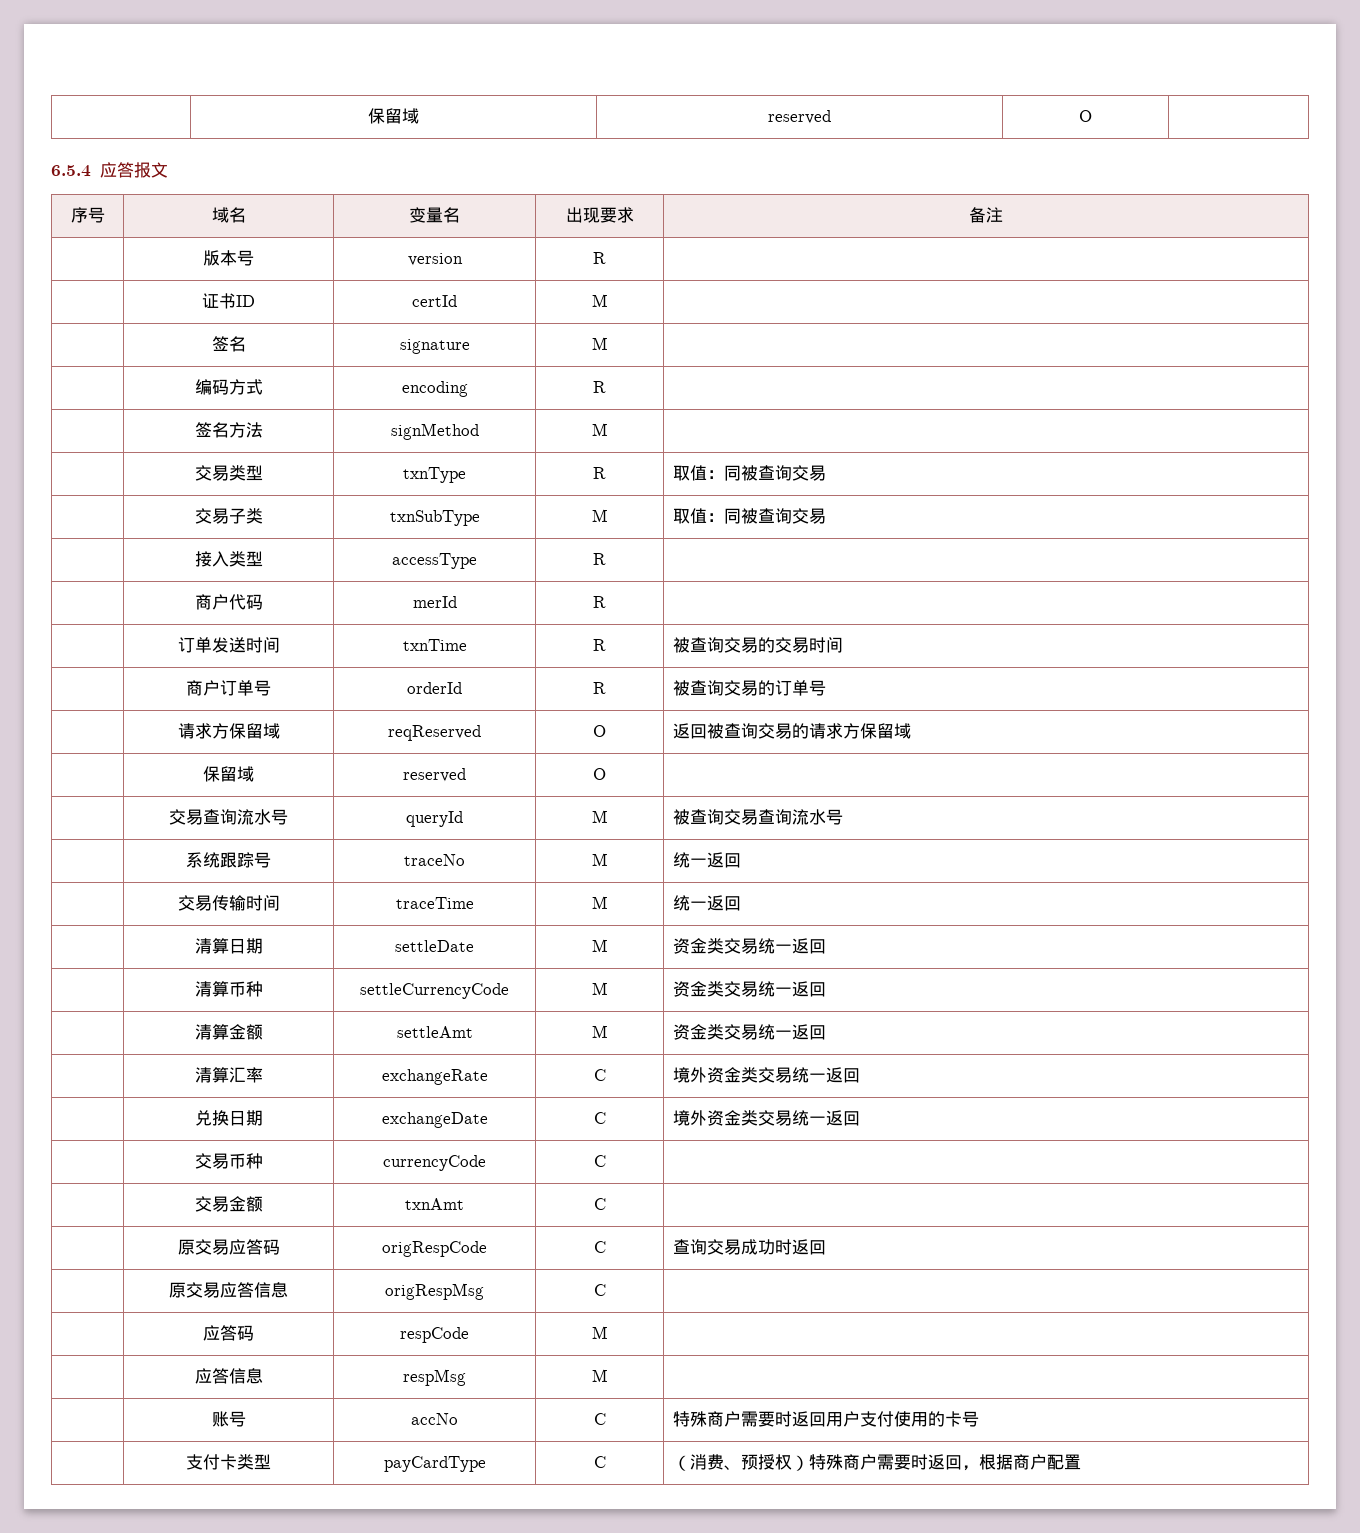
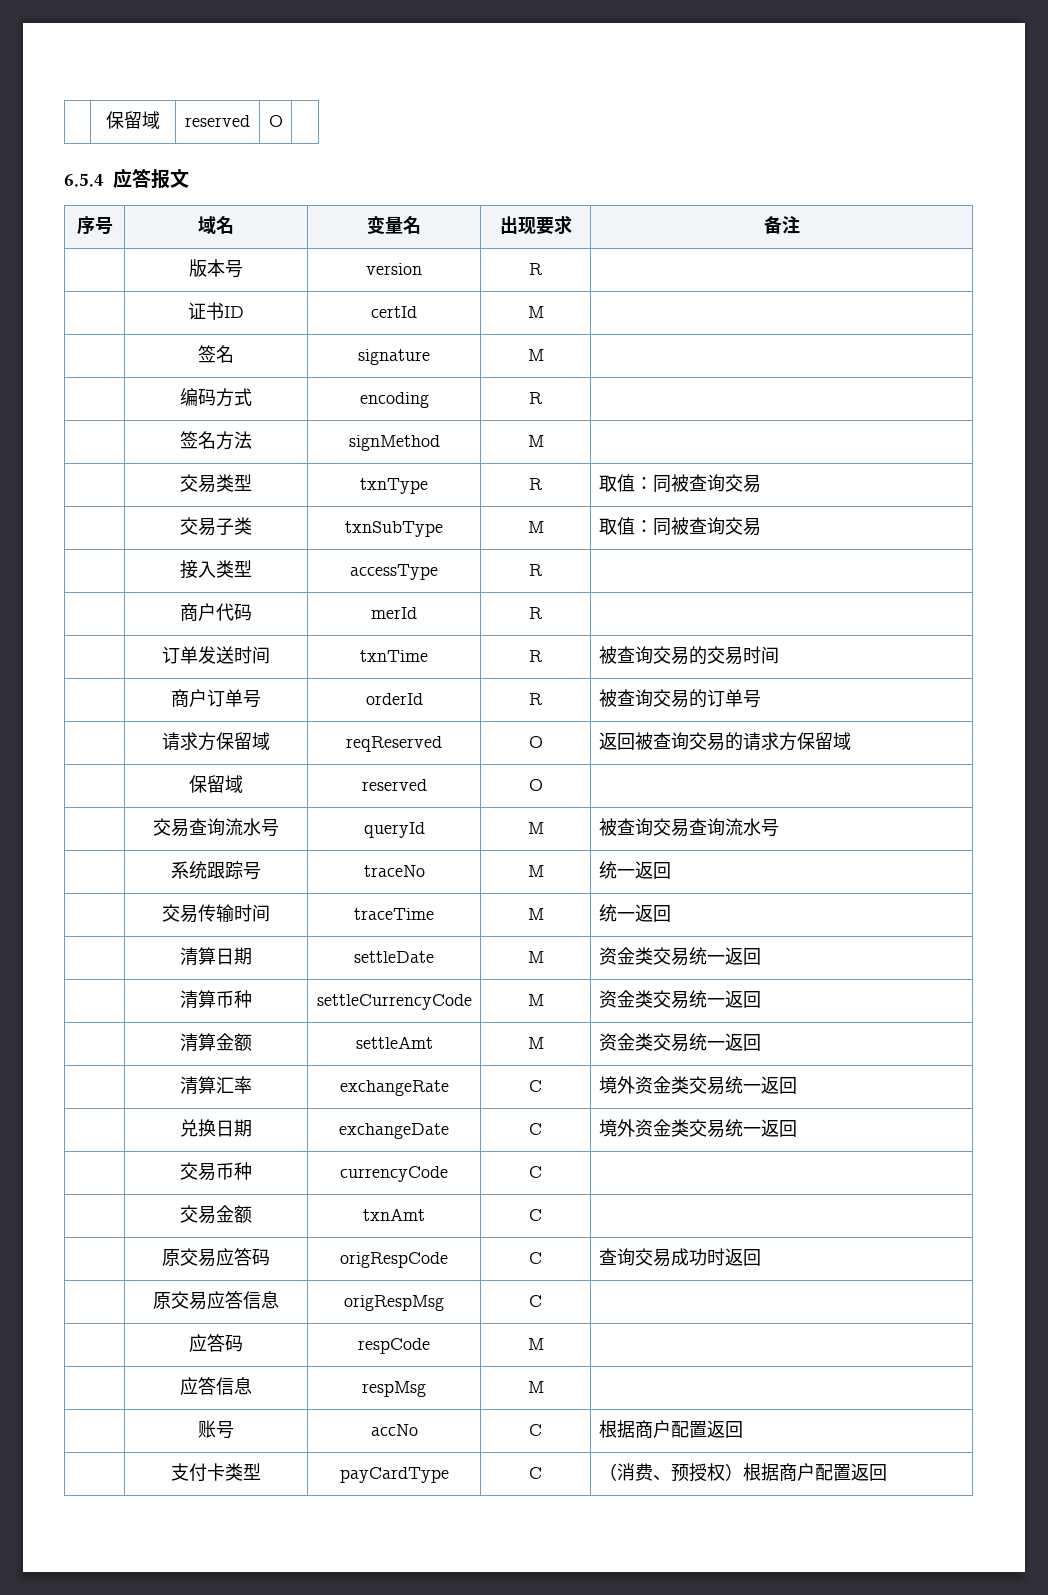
- | 账号 | accNo | C | 特殊商户需要时返回用户支付使用的卡号
+ | 账号 | accNo | C | 根据商户配置返回
- | 支付卡类型 | payCardType | C | （消费、预授权）特殊商户需要时返回，根据商户配置
+ | 支付卡类型 | payCardType | C | （消费、预授权）根据商户配置返回

